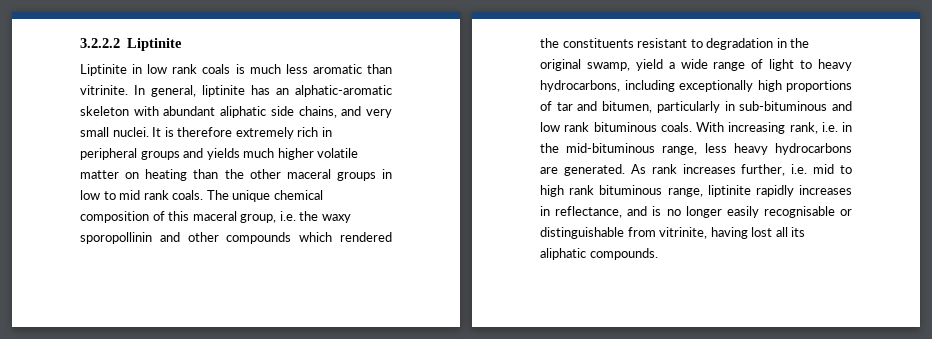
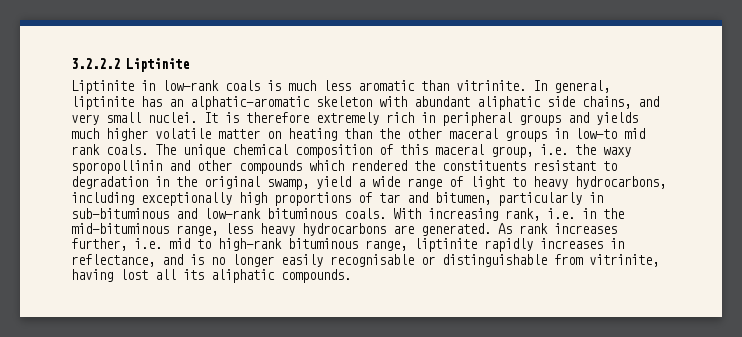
- Liptinite in low rank coals is much less aromatic than vitrinite.
+ Liptinite in low-rank coals is much less aromatic than vitrinite.
- It is therefore extremely rich in peripheral groups and yields much higher volatile matter on heating than the other maceral groups in low to mid rank coals.
+ It is therefore extremely rich in peripheral groups and yields much higher volatile matter on heating than the other maceral groups in low-to mid rank coals.
- The unique chemical composition of this maceral group, i.e. the waxy sporopollinin and other compounds which rendered the constituents resistant to degradation in the original swamp, yield a wide range of light to heavy hydrocarbons, including exceptionally high proportions of tar and bitumen, particularly in sub-bituminous and low rank bituminous coals.
+ The unique chemical composition of this maceral group, i.e. the waxy sporopollinin and other compounds which rendered the constituents resistant to degradation in the original swamp, yield a wide range of light to heavy hydrocarbons, including exceptionally high proportions of tar and bitumen, particularly in sub-bituminous and low-rank bituminous coals.
- As rank increases further, i.e. mid to high rank bituminous range, liptinite rapidly increases in reflectance, and is no longer easily recognisable or distinguishable from vitrinite, having lost all its aliphatic compounds.
+ As rank increases further, i.e. mid to high-rank bituminous range, liptinite rapidly increases in reflectance, and is no longer easily recognisable or distinguishable from vitrinite, having lost all its aliphatic compounds.

